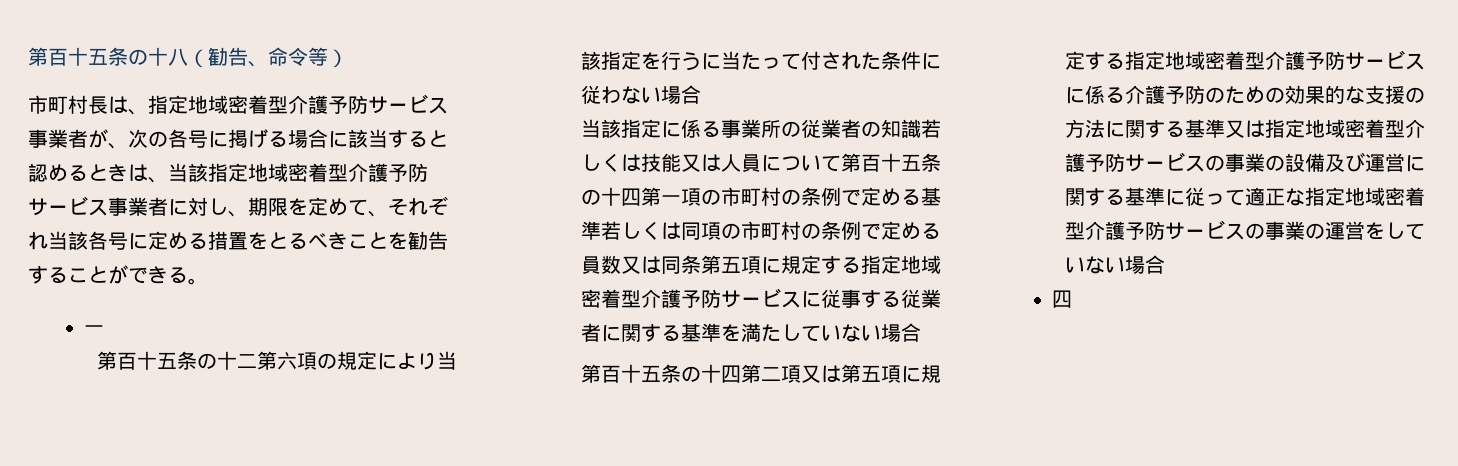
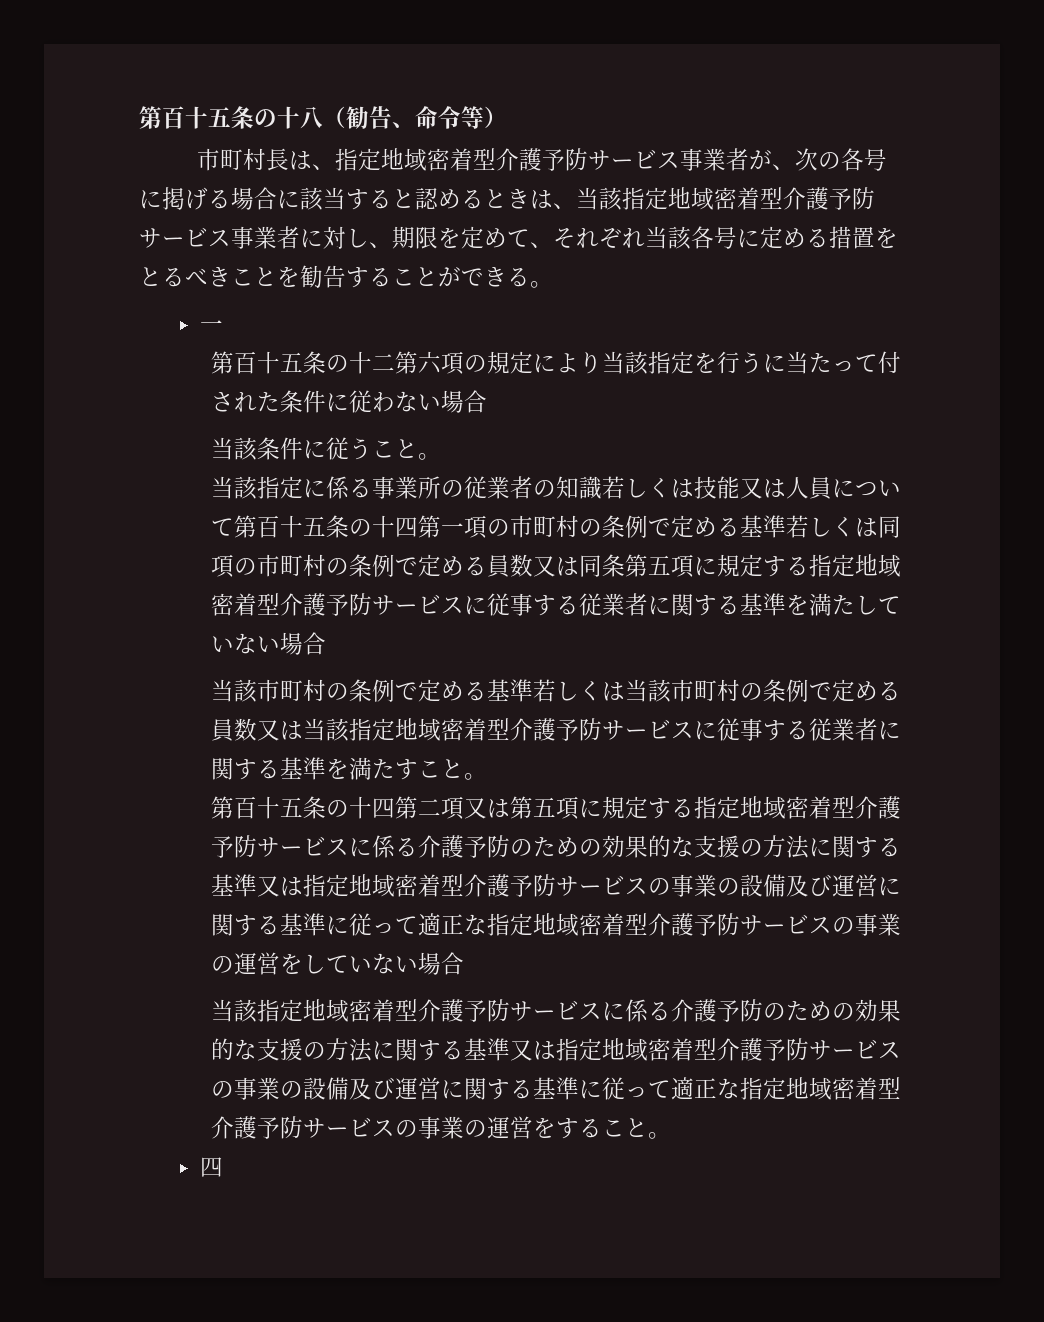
+ 当該条件に従うこと。
+ 当該市町村の条例で定める基準若しくは当該市町村の条例で定める員数又は当該指定地域密着型介護予防サービスに従事する従業者に関する基準を満たすこと。
+ 当該指定地域密着型介護予防サービスに係る介護予防のための効果的な支援の方法に関する基準又は指定地域密着型介護予防サービスの事業の設備及び運営に関する基準に従って適正な指定地域密着型介護予防サービスの事業の運営をすること。

